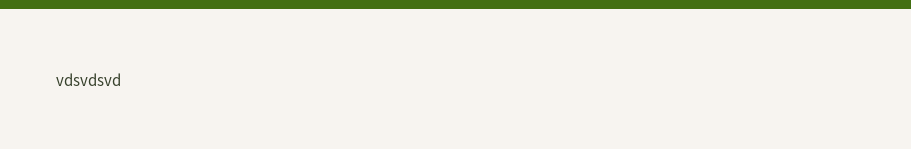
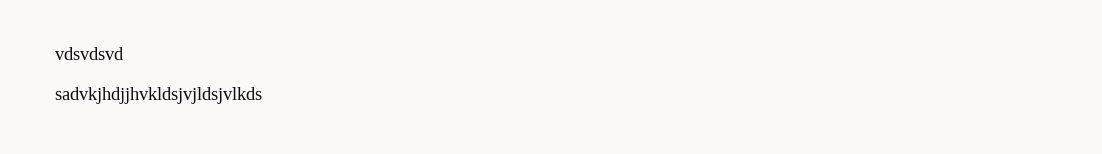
+ sadvkjhdjjhvkldsjvjldsjvlkds

